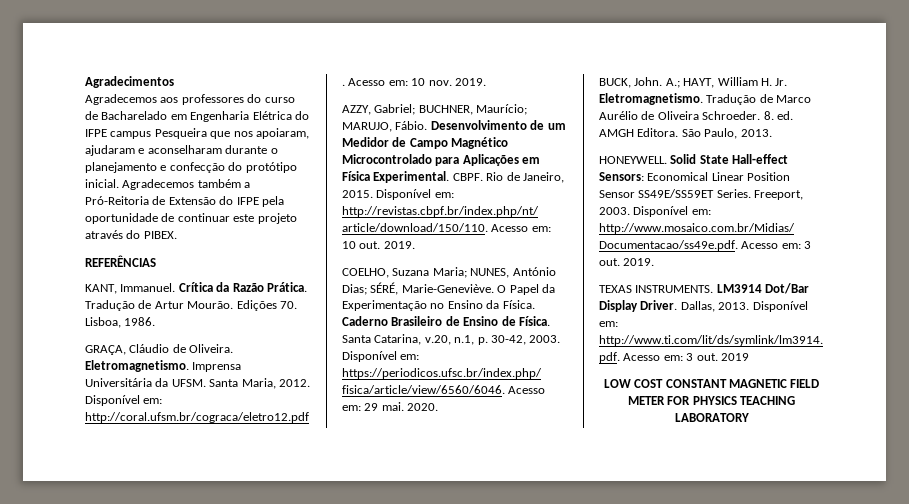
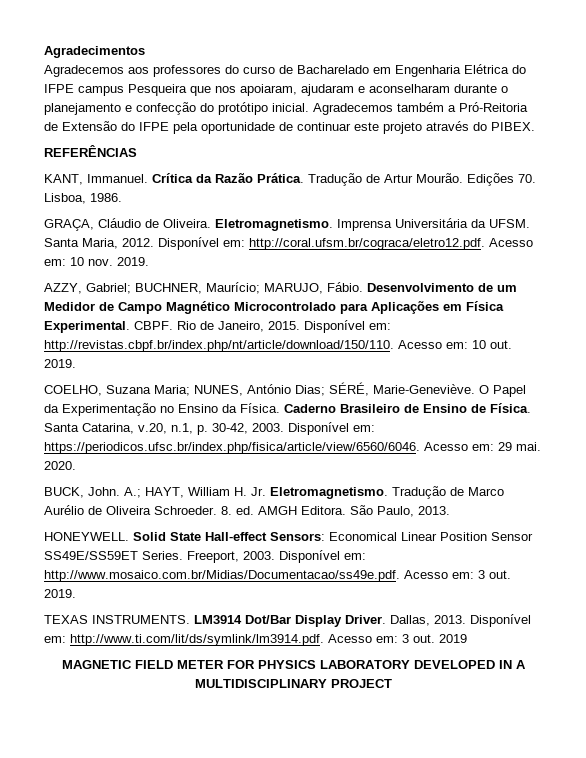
- LOW COST CONSTANT MAGNETIC FIELD METER FOR PHYSICS TEACHING LABORATORY
+ MAGNETIC FIELD METER FOR PHYSICS LABORATORY DEVELOPED IN A MULTIDISCIPLINARY PROJECT

